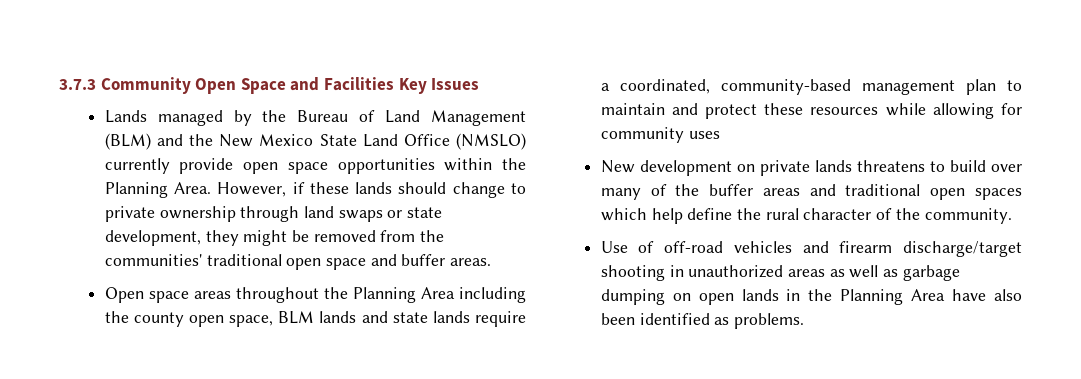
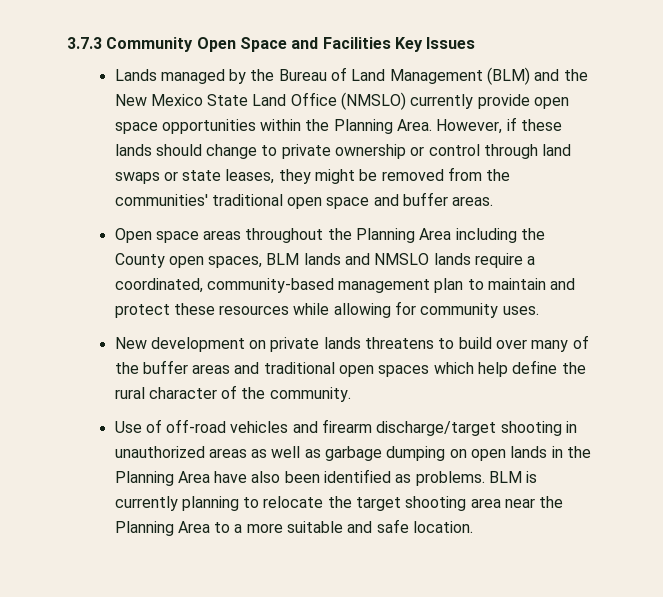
- However, if these lands should change to private ownership through land swaps or state development, they might be removed from the communities' traditional open space and buffer areas.
+ However, if these lands should change to private ownership or control through land swaps or state leases, they might be removed from the communities' traditional open space and buffer areas.
- Open space areas throughout the Planning Area including the county open space, BLM lands and state lands require a coordinated, community-based management plan to maintain and protect these resources while allowing for community uses
+ Open space areas throughout the Planning Area including the County open spaces, BLM lands and NMSLO lands require a coordinated, community-based management plan to maintain and protect these resources while allowing for community uses.
+ BLM is currently planning to relocate the target shooting area near the Planning Area to a more suitable and safe location.

